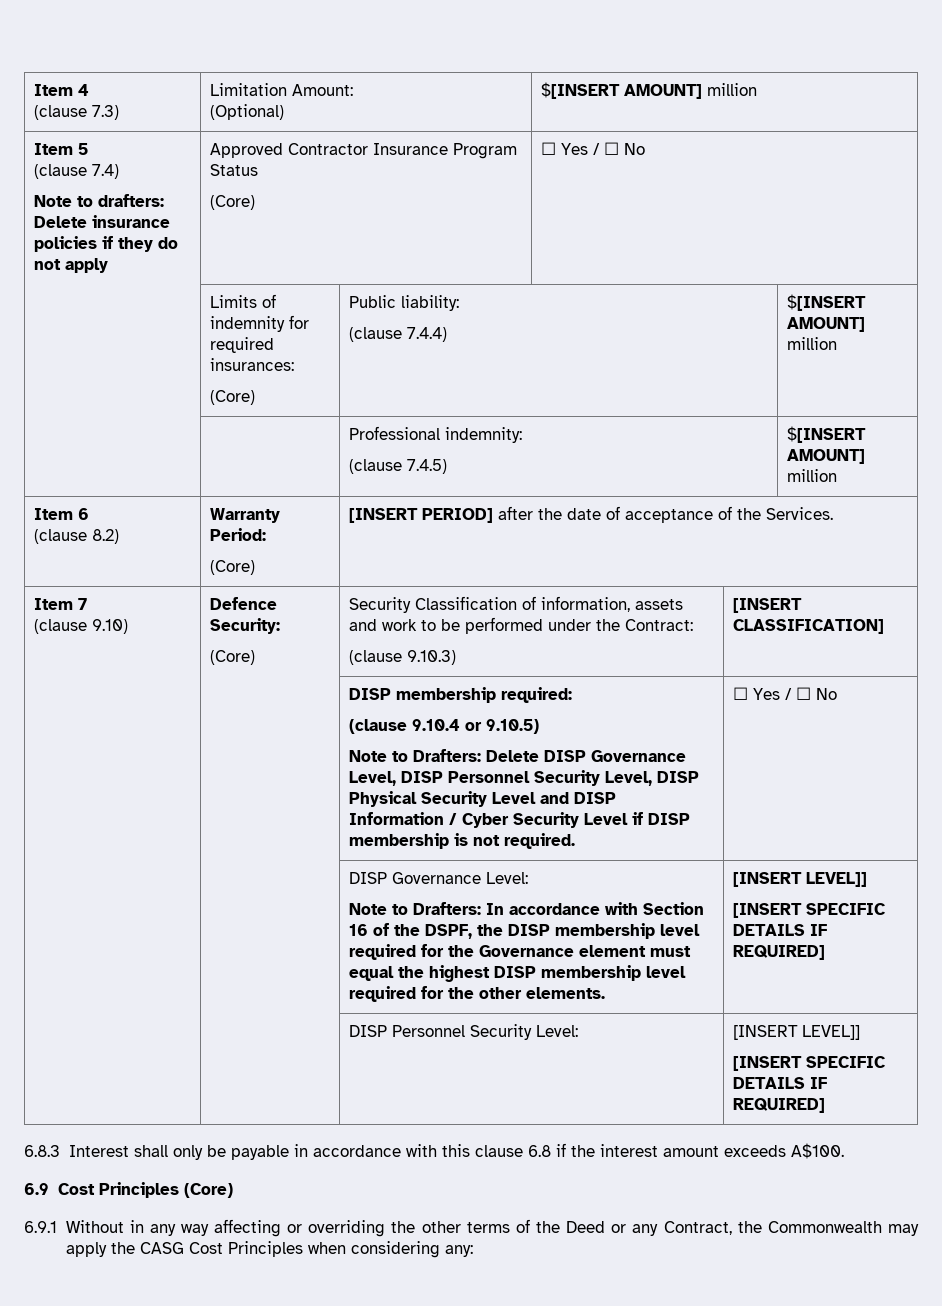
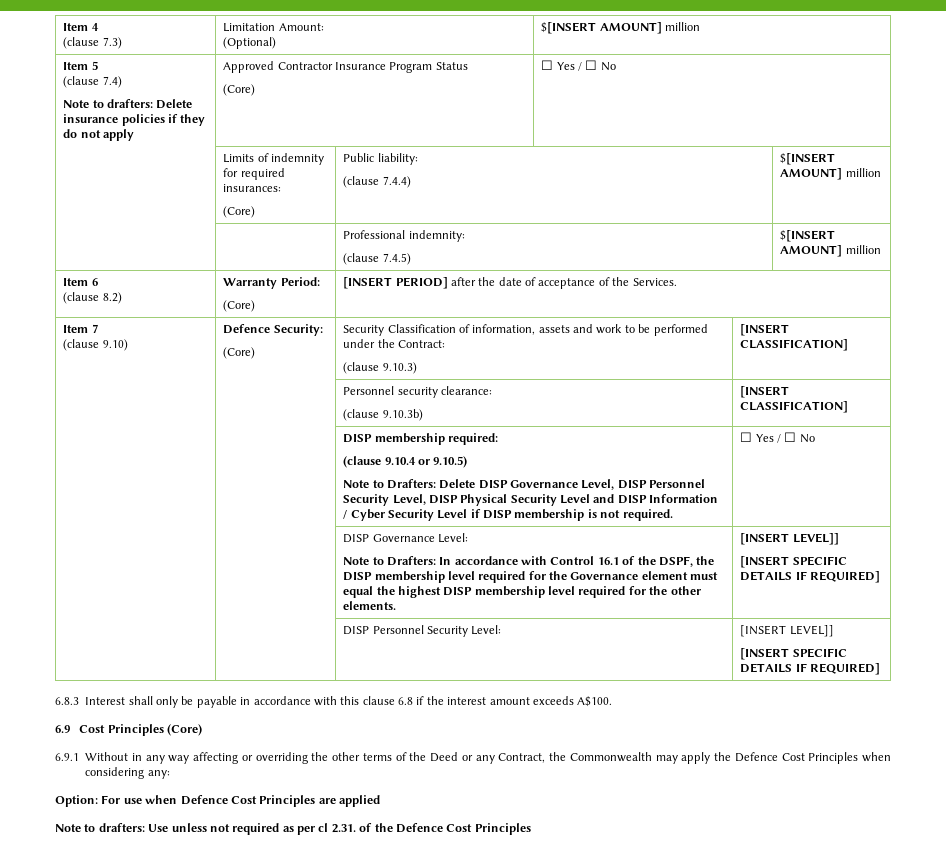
+ | | Personnel security clearance:
+ (clause 9.10.3b) | [INSERT CLASSIFICATION]
- Note to Drafters: In accordance with Section 16 of the DSPF, the DISP membership level required for the Governance element must equal the highest DISP membership level required for the other elements.
+ Note to Drafters: In accordance with Control 16.1 of the DSPF, the DISP membership level required for the Governance element must equal the highest DISP membership level required for the other elements.
- 6.9.1 Without in any way affecting or overriding the other terms of the Deed or any Contract, the Commonwealth may apply the CASG Cost Principles when considering any:
+ 6.9.1 Without in any way affecting or overriding the other terms of the Deed or any Contract, the Commonwealth may apply the Defence Cost Principles when considering any:
+ Option: For use when Defence Cost Principles are applied
+ Note to drafters: Use unless not required as per cl 2.31. of the Defence Cost Principles

